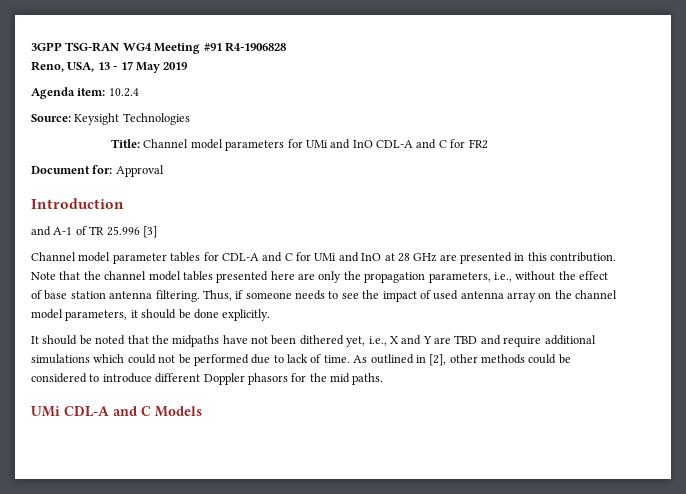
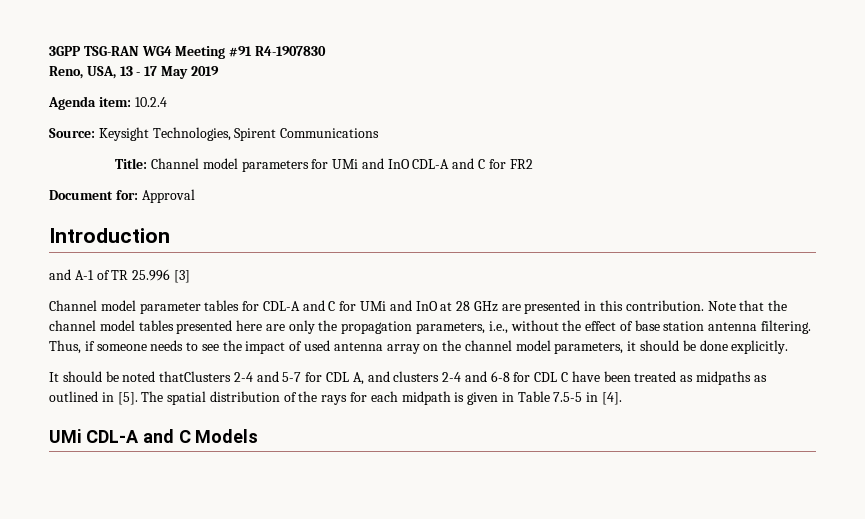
- 3GPP TSG-RAN WG4 Meeting #91 R4-1906828
+ 3GPP TSG-RAN WG4 Meeting #91 R4-1907830
- Source: Keysight Technologies
+ Source: Keysight Technologies, Spirent Communications
- It should be noted that the midpaths have not been dithered yet, i.e., X and Y are TBD and require additional simulations which could not be performed due to lack of time. As outlined in [2], other methods could be considered to introduce different Doppler phasors for the mid paths.
+ It should be noted thatClusters 2-4 and 5-7 for CDL A, and clusters 2-4 and 6-8 for CDL C have been treated as midpaths as outlined in [5]. The spatial distribution of the rays for each midpath is given in Table 7.5-5 in [4].

